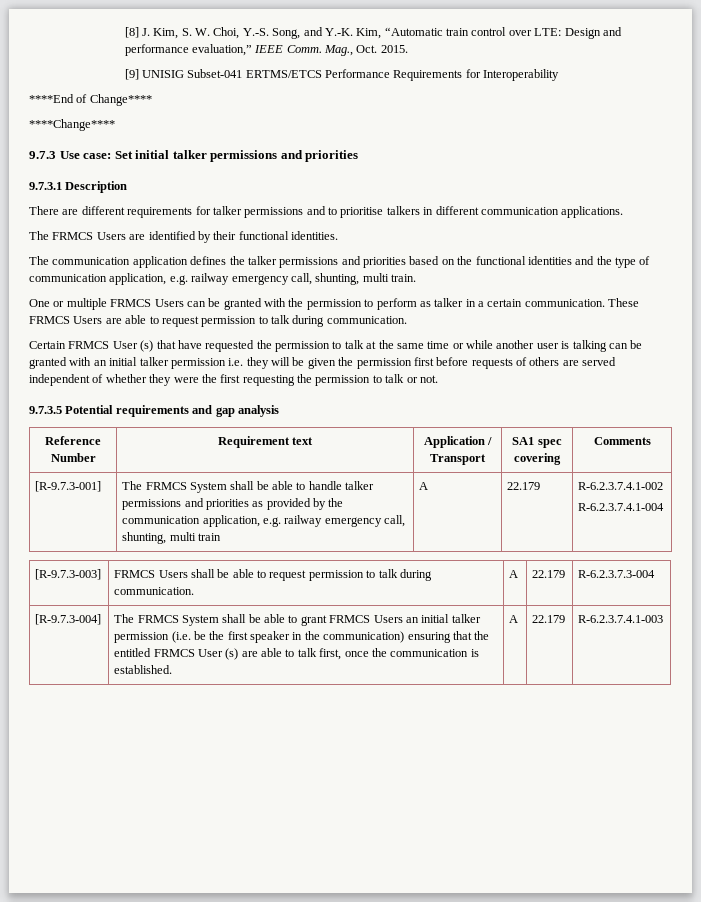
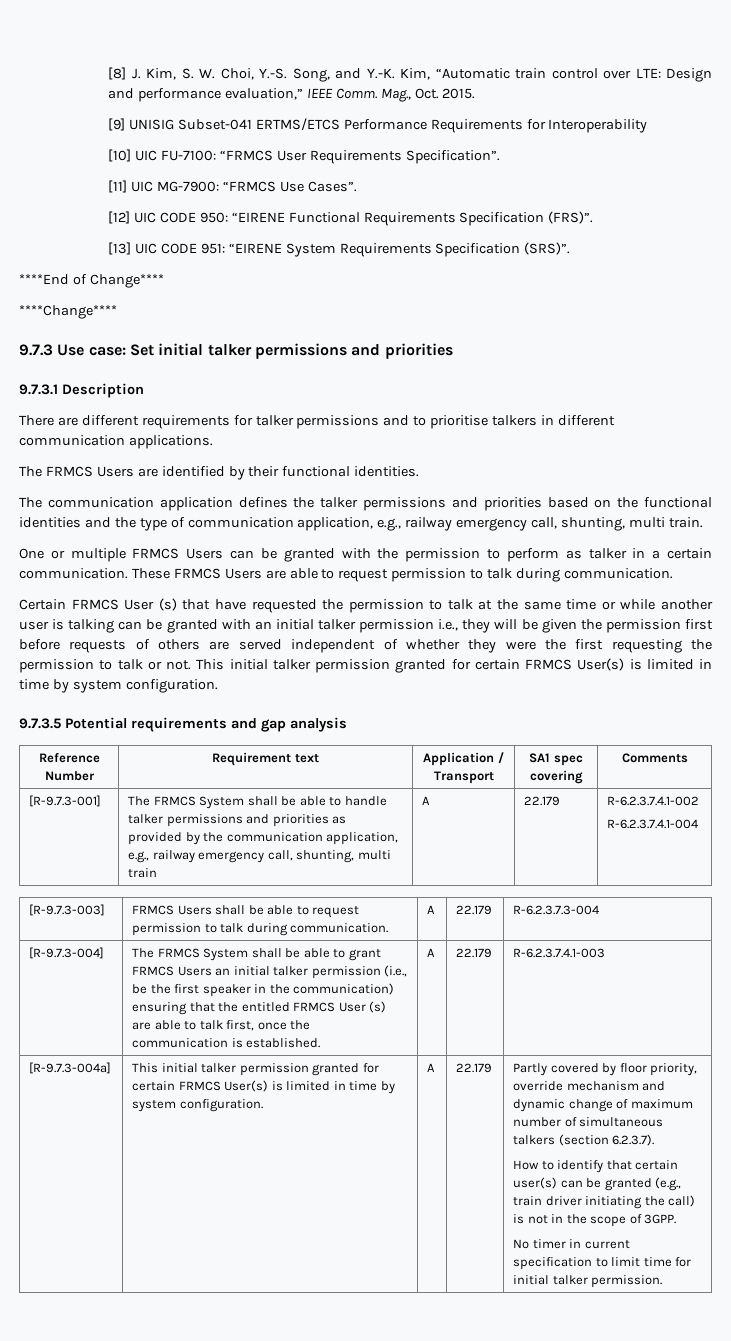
+ [10] UIC FU-7100: “FRMCS User Requirements Specification”.
+ [11] UIC MG-7900: “FRMCS Use Cases”.
+ [12] UIC CODE 950: “EIRENE Functional Requirements Specification (FRS)”.
+ [13] UIC CODE 951: “EIRENE System Requirements Specification (SRS)”.
- The communication application defines the talker permissions and priorities based on the functional identities and the type of communication application, e.g. railway emergency call, shunting, multi train.
+ The communication application defines the talker permissions and priorities based on the functional identities and the type of communication application, e.g., railway emergency call, shunting, multi train.
- Certain FRMCS User (s) that have requested the permission to talk at the same time or while another user is talking can be granted with an initial talker permission i.e. they will be given the permission first before requests of others are served independent of whether they were the first requesting the permission to talk or not.
+ Certain FRMCS User (s) that have requested the permission to talk at the same time or while another user is talking can be granted with an initial talker permission i.e., they will be given the permission first before requests of others are served independent of whether they were the first requesting the permission to talk or not. This initial talker permission granted for certain FRMCS User(s) is limited in time by system configuration.
- [R-9.7.3-001] | The FRMCS System shall be able to handle talker permissions and priorities as provided by the communication application, e.g. railway emergency call, shunting, multi train | A | 22.179 | R-6.2.3.7.4.1-002
+ [R-9.7.3-001] | The FRMCS System shall be able to handle talker permissions and priorities as provided by the communication application, e.g., railway emergency call, shunting, multi train | A | 22.179 | R-6.2.3.7.4.1-002
- The FRMCS System shall be able to grant FRMCS Users an initial talker permission (i.e. be the first speaker in the communication) ensuring that the entitled FRMCS User (s) are able to talk first, once the communication is established.
+ The FRMCS System shall be able to grant FRMCS Users an initial talker permission (i.e., be the first speaker in the communication) ensuring that the entitled FRMCS User (s) are able to talk first, once the communication is established.
+ [R-9.7.3-004a] | This initial talker permission granted for certain FRMCS User(s) is limited in time by system configuration. | A | 22.179 | Partly covered by floor priority, override mechanism and dynamic change of maximum number of simultaneous talkers (section 6.2.3.7).
+ How to identify that certain user(s) can be granted (e.g., train driver initiating the call) is not in the scope of 3GPP.
+ No timer in current specification to limit time for initial talker permission.

